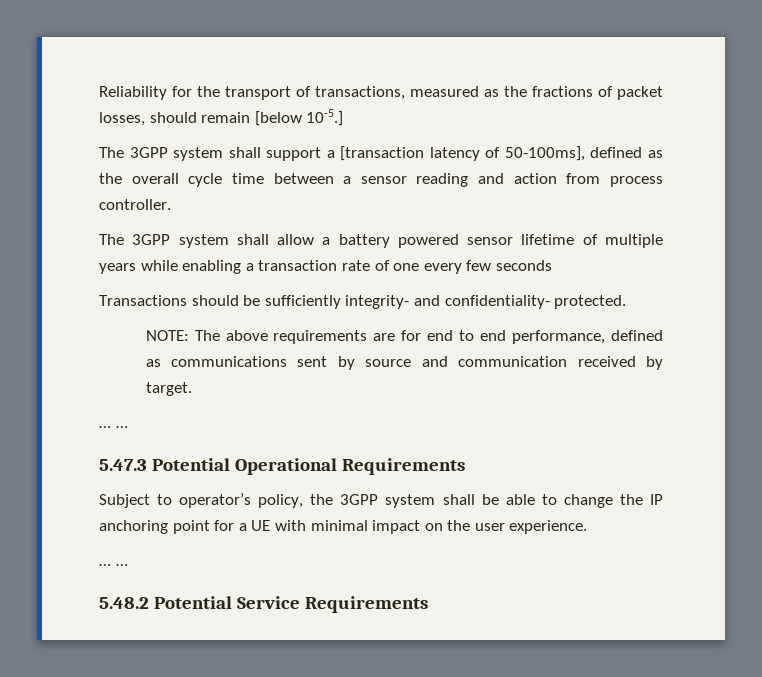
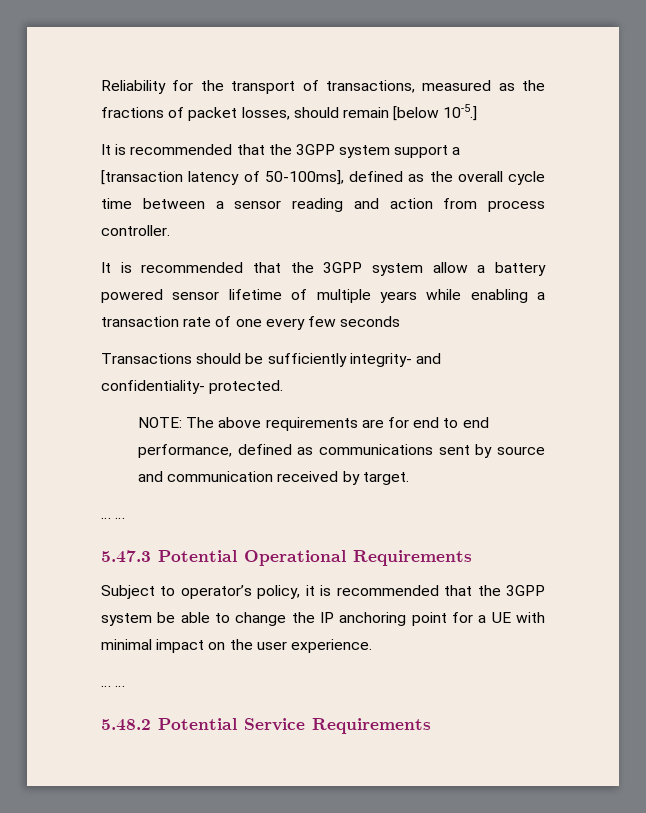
- The 3GPP system shall support a [transaction latency of 50-100ms], defined as the overall cycle time between a sensor reading and action from process controller.
+ It is recommended that the 3GPP system support a [transaction latency of 50-100ms], defined as the overall cycle time between a sensor reading and action from process controller.
- The 3GPP system shall allow a battery powered sensor lifetime of multiple years while enabling a transaction rate of one every few seconds
+ It is recommended that the 3GPP system allow a battery powered sensor lifetime of multiple years while enabling a transaction rate of one every few seconds
- Subject to operator’s policy, the 3GPP system shall be able to change the IP anchoring point for a UE with minimal impact on the user experience.
+ Subject to operator’s policy, it is recommended that the 3GPP system be able to change the IP anchoring point for a UE with minimal impact on the user experience.

